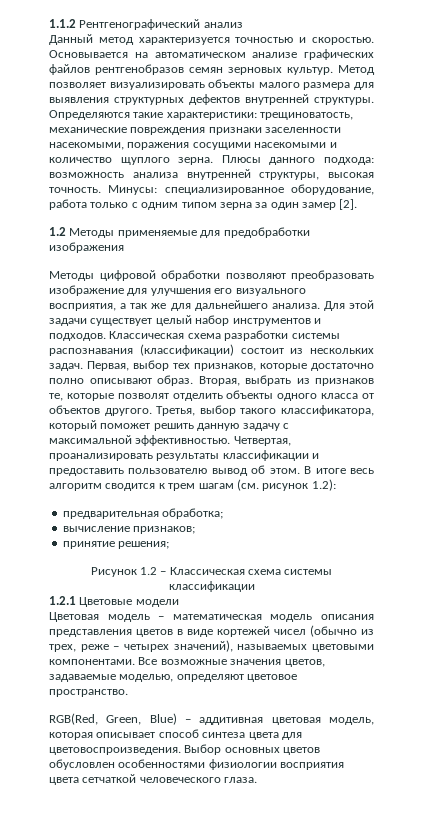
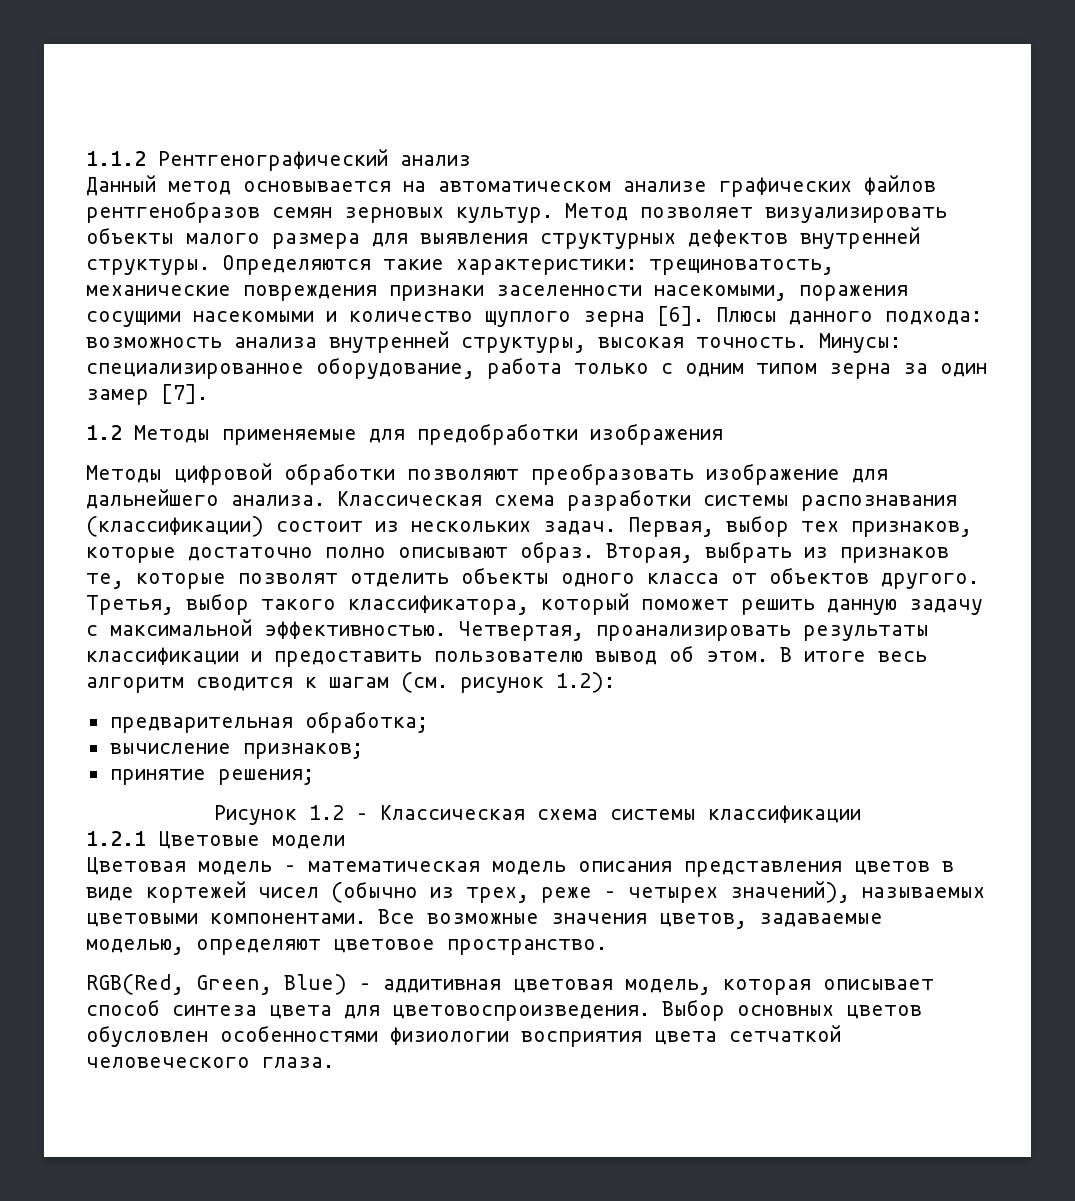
- Данный метод характеризуется точностью и скоростью. Основывается на автоматическом анализе графических файлов рентгенобразов семян зерновых культур.
+ Данный метод основывается на автоматическом анализе графических файлов рентгенобразов семян зерновых культур.
- Определяются такие характеристики: трещиноватость, механические повреждения признаки заселенности насекомыми, поражения сосущими насекомыми и количество щуплого зерна.
+ Определяются такие характеристики: трещиноватость, механические повреждения признаки заселенности насекомыми, поражения сосущими насекомыми и количество щуплого зерна [6].
- Минусы: специализированное оборудование, работа только с одним типом зерна за один замер [2].
+ Минусы: специализированное оборудование, работа только с одним типом зерна за один замер [7].
- Методы цифровой обработки позволяют преобразовать изображение для улучшения его визуального восприятия, а так же для дальнейшего анализа. Для этой задачи существует целый набор инструментов и подходов.
+ Методы цифровой обработки позволяют преобразовать изображение для дальнейшего анализа.
- В итоге весь алгоритм сводится к трем шагам (см. рисунок 1.2):
+ В итоге весь алгоритм сводится к шагам (см. рисунок 1.2):

